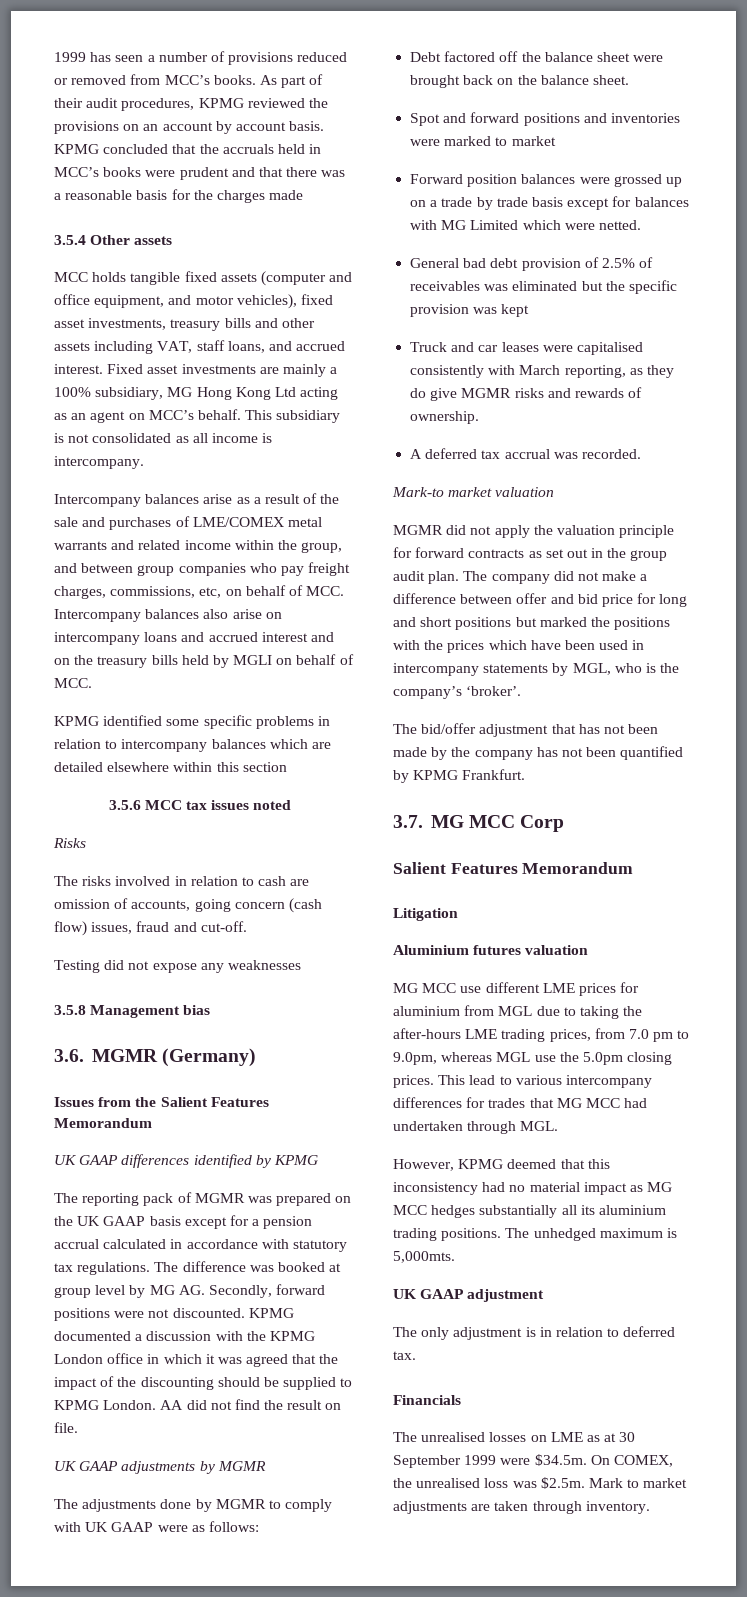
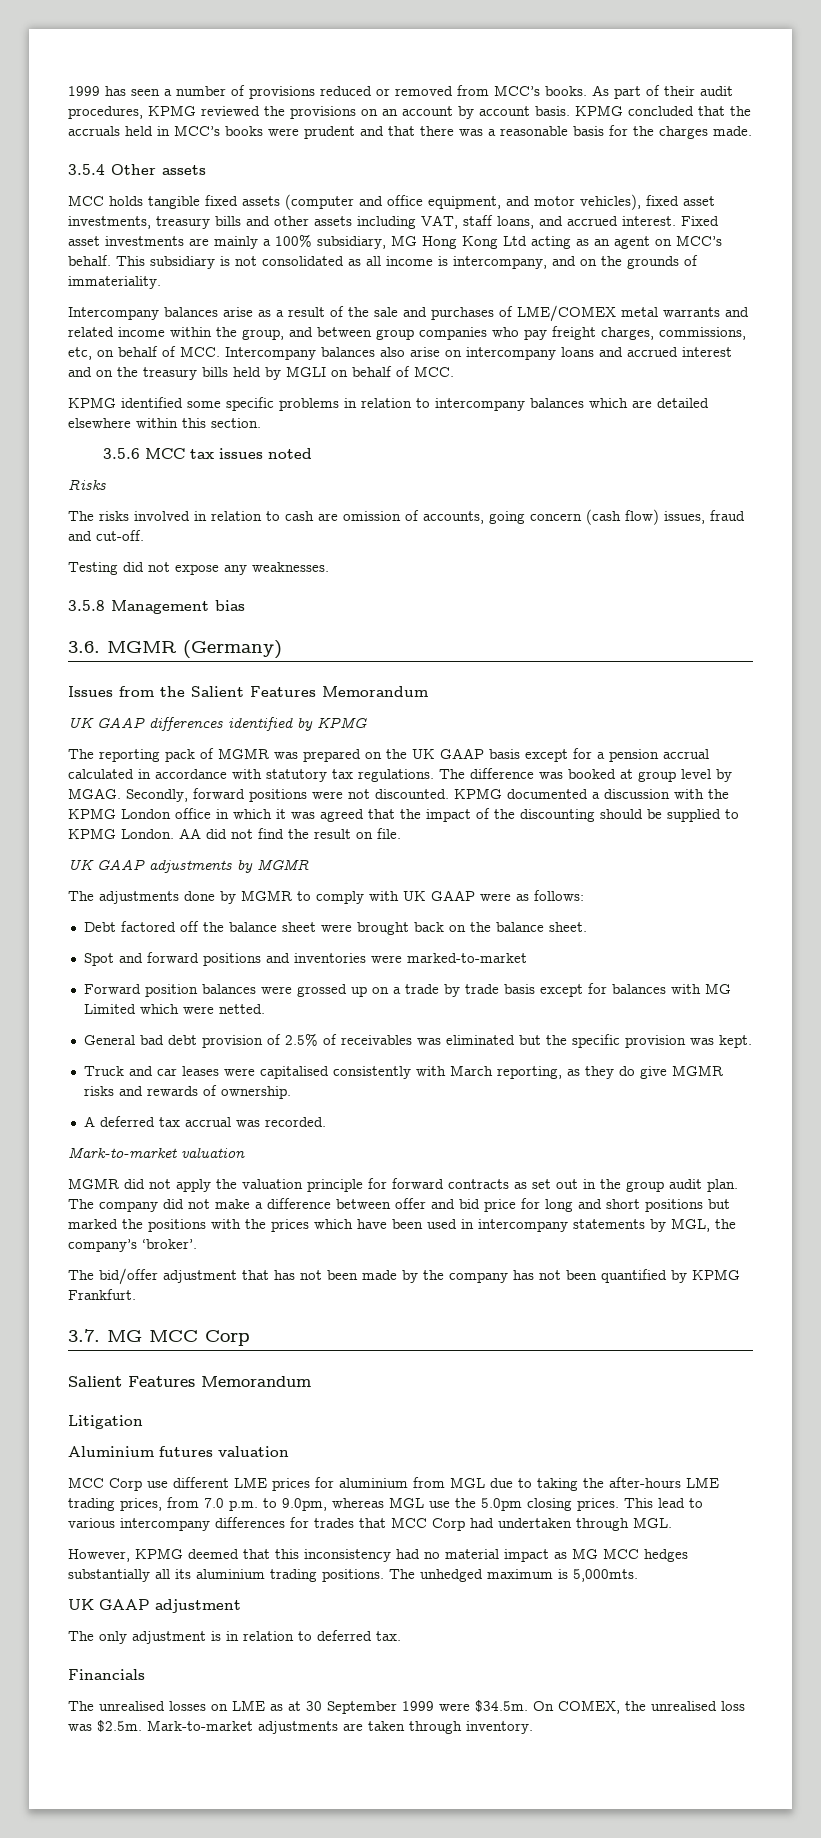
- KPMG concluded that the accruals held in MCC’s books were prudent and that there was a reasonable basis for the charges made
+ KPMG concluded that the accruals held in MCC’s books were prudent and that there was a reasonable basis for the charges made.
- This subsidiary is not consolidated as all income is intercompany.
+ This subsidiary is not consolidated as all income is intercompany, and on the grounds of immateriality.
- KPMG identified some specific problems in relation to intercompany balances which are detailed elsewhere within this section
+ KPMG identified some specific problems in relation to intercompany balances which are detailed elsewhere within this section.
- Testing did not expose any weaknesses
+ Testing did not expose any weaknesses.
- The difference was booked at group level by MG AG. Secondly, forward positions were not discounted.
+ The difference was booked at group level by MGAG. Secondly, forward positions were not discounted.
- Spot and forward positions and inventories were marked to market
+ Spot and forward positions and inventories were marked-to-market
- General bad debt provision of 2.5% of receivables was eliminated but the specific provision was kept
+ General bad debt provision of 2.5% of receivables was eliminated but the specific provision was kept.
- Mark-to market valuation
+ Mark-to-market valuation
- The company did not make a difference between offer and bid price for long and short positions but marked the positions with the prices which have been used in intercompany statements by MGL, who is the company’s ‘broker’.
+ The company did not make a difference between offer and bid price for long and short positions but marked the positions with the prices which have been used in intercompany statements by MGL, the company’s ‘broker’.
- MG MCC use different LME prices for aluminium from MGL due to taking the after-hours LME trading prices, from 7.0 pm to 9.0pm, whereas MGL use the 5.0pm closing prices.
+ MCC Corp use different LME prices for aluminium from MGL due to taking the after-hours LME trading prices, from 7.0 p.m. to 9.0pm, whereas MGL use the 5.0pm closing prices.
- This lead to various intercompany differences for trades that MG MCC had undertaken through MGL.
+ This lead to various intercompany differences for trades that MCC Corp had undertaken through MGL.
- The unrealised losses on LME as at 30 September 1999 were $34.5m. On COMEX, the unrealised loss was $2.5m. Mark to market adjustments are taken through inventory.
+ The unrealised losses on LME as at 30 September 1999 were $34.5m. On COMEX, the unrealised loss was $2.5m. Mark-to-market adjustments are taken through inventory.

